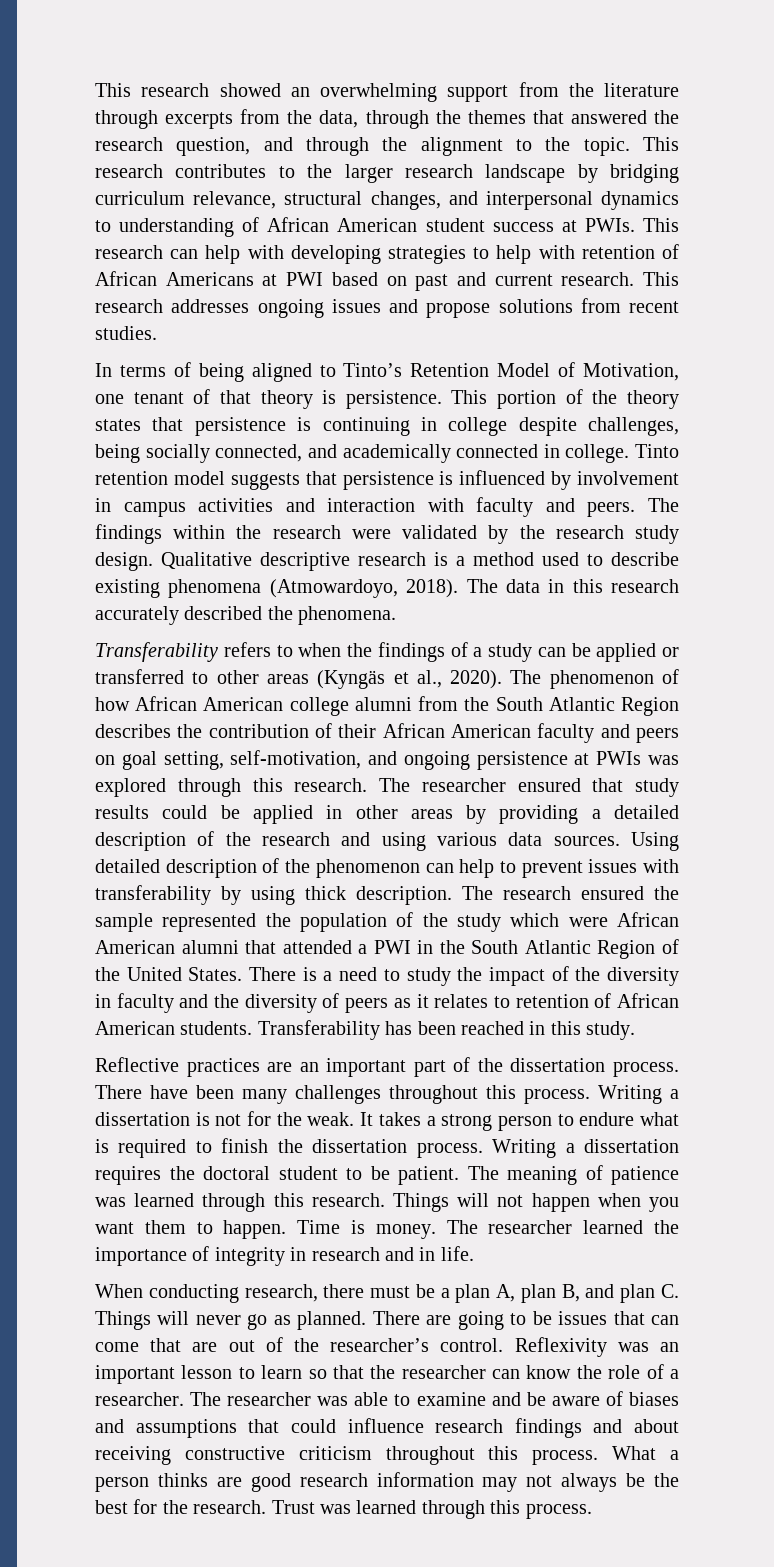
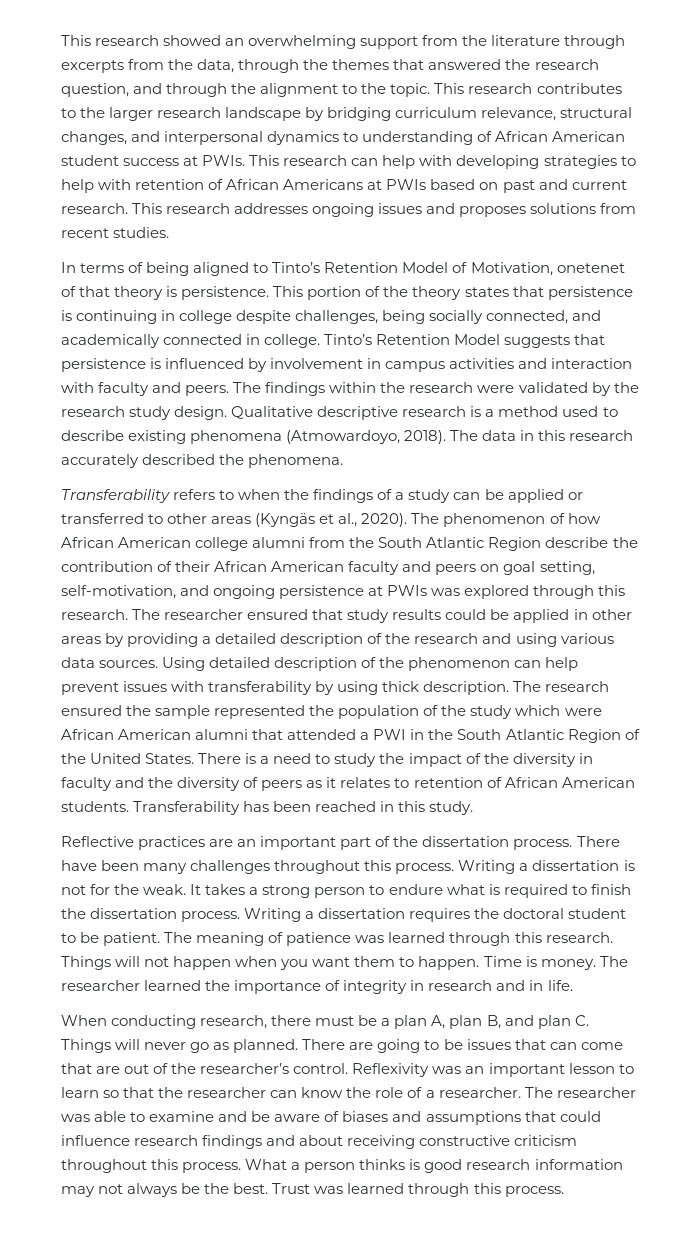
- This research can help with developing strategies to help with retention of African Americans at PWI based on past and current research.
+ This research can help with developing strategies to help with retention of African Americans at PWIs based on past and current research.
- This research addresses ongoing issues and propose solutions from recent studies.
+ This research addresses ongoing issues and proposes solutions from recent studies.
- In terms of being aligned to Tinto’s Retention Model of Motivation, one tenant of that theory is persistence.
+ In terms of being aligned to Tinto’s Retention Model of Motivation, onetenet of that theory is persistence.
- Tinto retention model suggests that persistence is influenced by involvement in campus activities and interaction with faculty and peers.
+ Tinto’s Retention Model suggests that persistence is influenced by involvement in campus activities and interaction with faculty and peers.
- The phenomenon of how African American college alumni from the South Atlantic Region describes the contribution of their African American faculty and peers on goal setting, self-motivation, and ongoing persistence at PWIs was explored through this research.
+ The phenomenon of how African American college alumni from the South Atlantic Region describe the contribution of their African American faculty and peers on goal setting, self-motivation, and ongoing persistence at PWIs was explored through this research.
- Using detailed description of the phenomenon can help to prevent issues with transferability by using thick description.
+ Using detailed description of the phenomenon can help prevent issues with transferability by using thick description.
- What a person thinks are good research information may not always be the best for the research.
+ What a person thinks is good research information may not always be the best.

